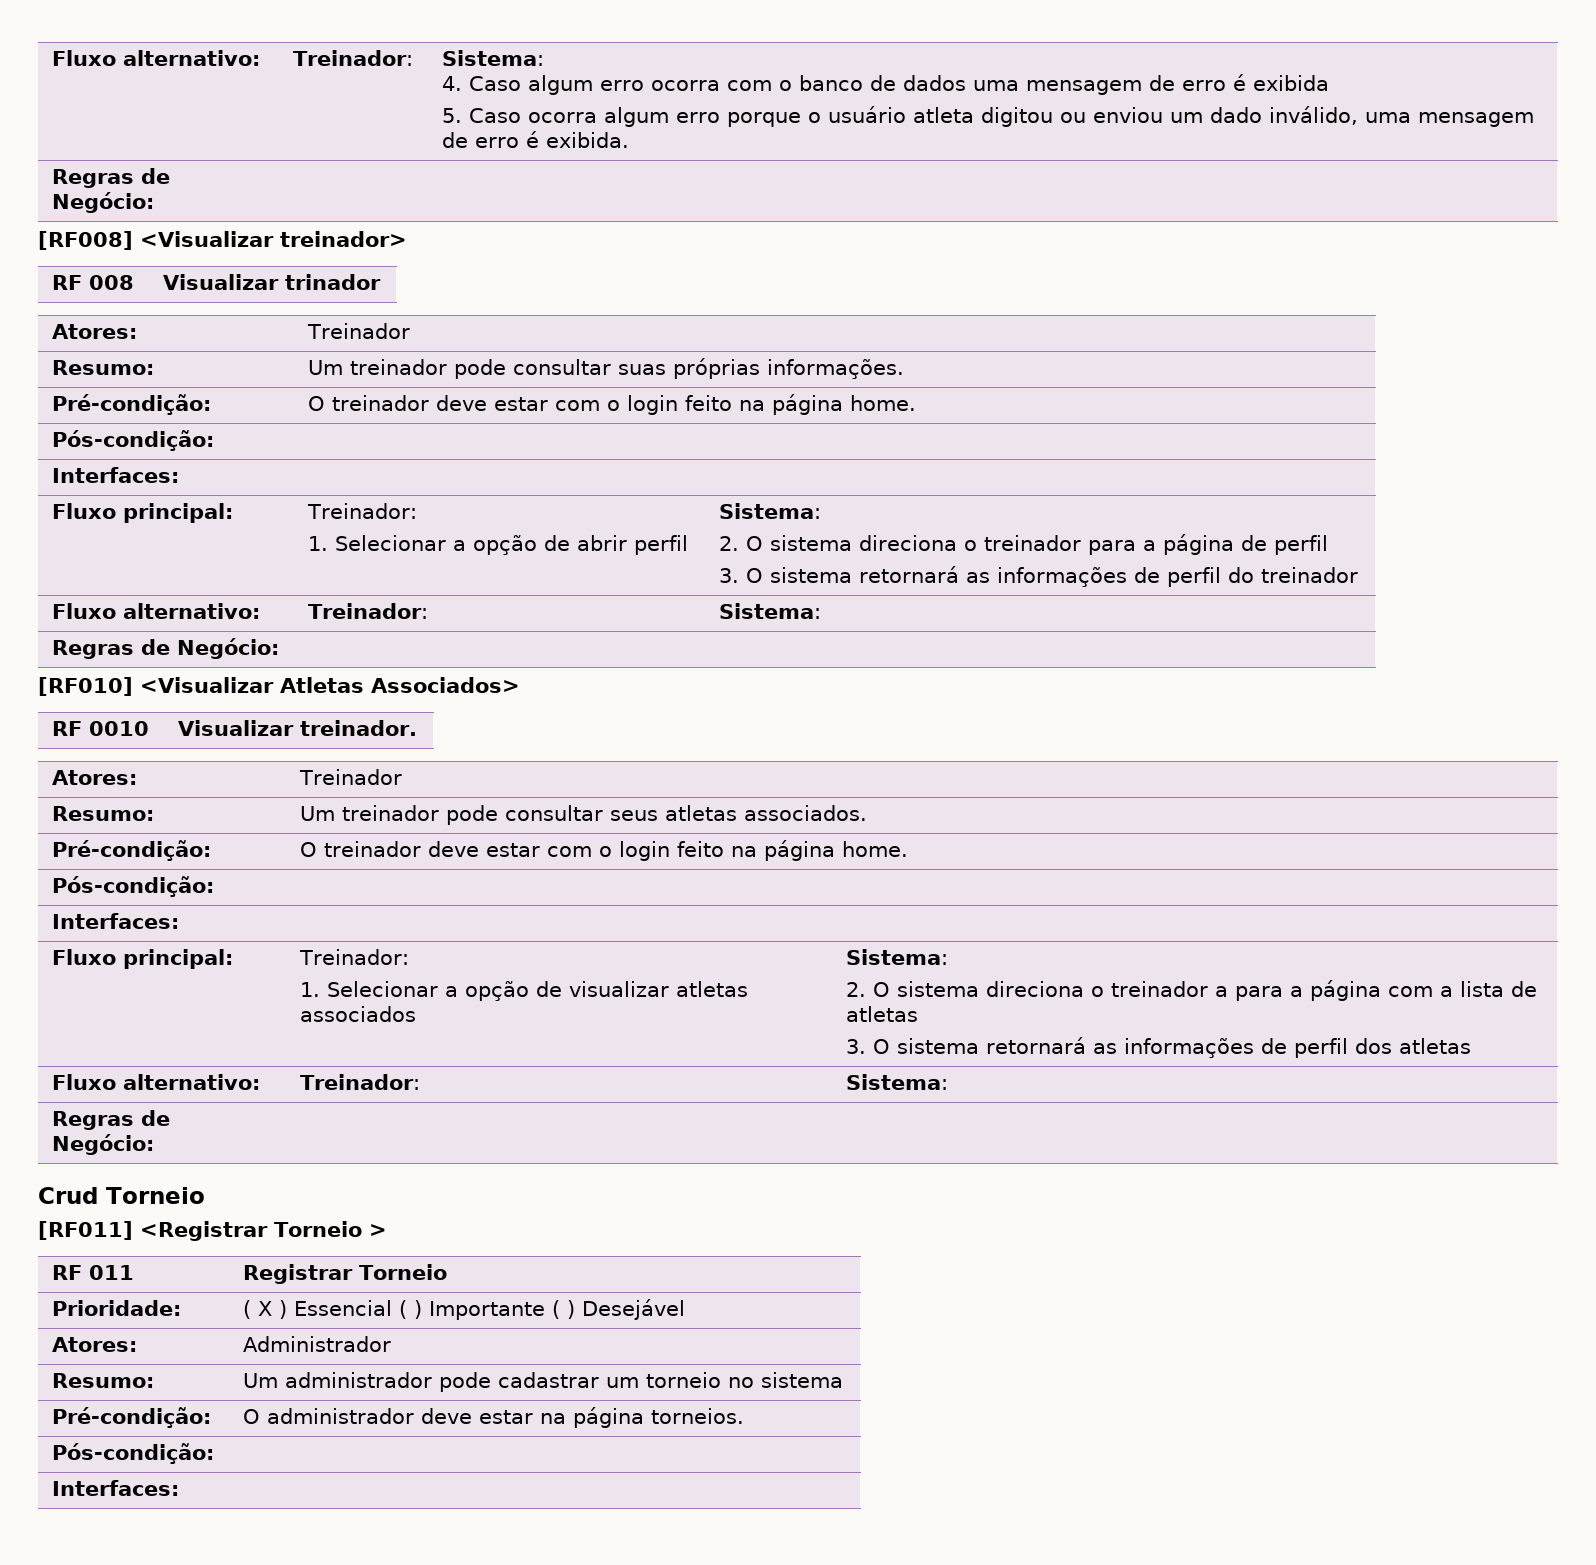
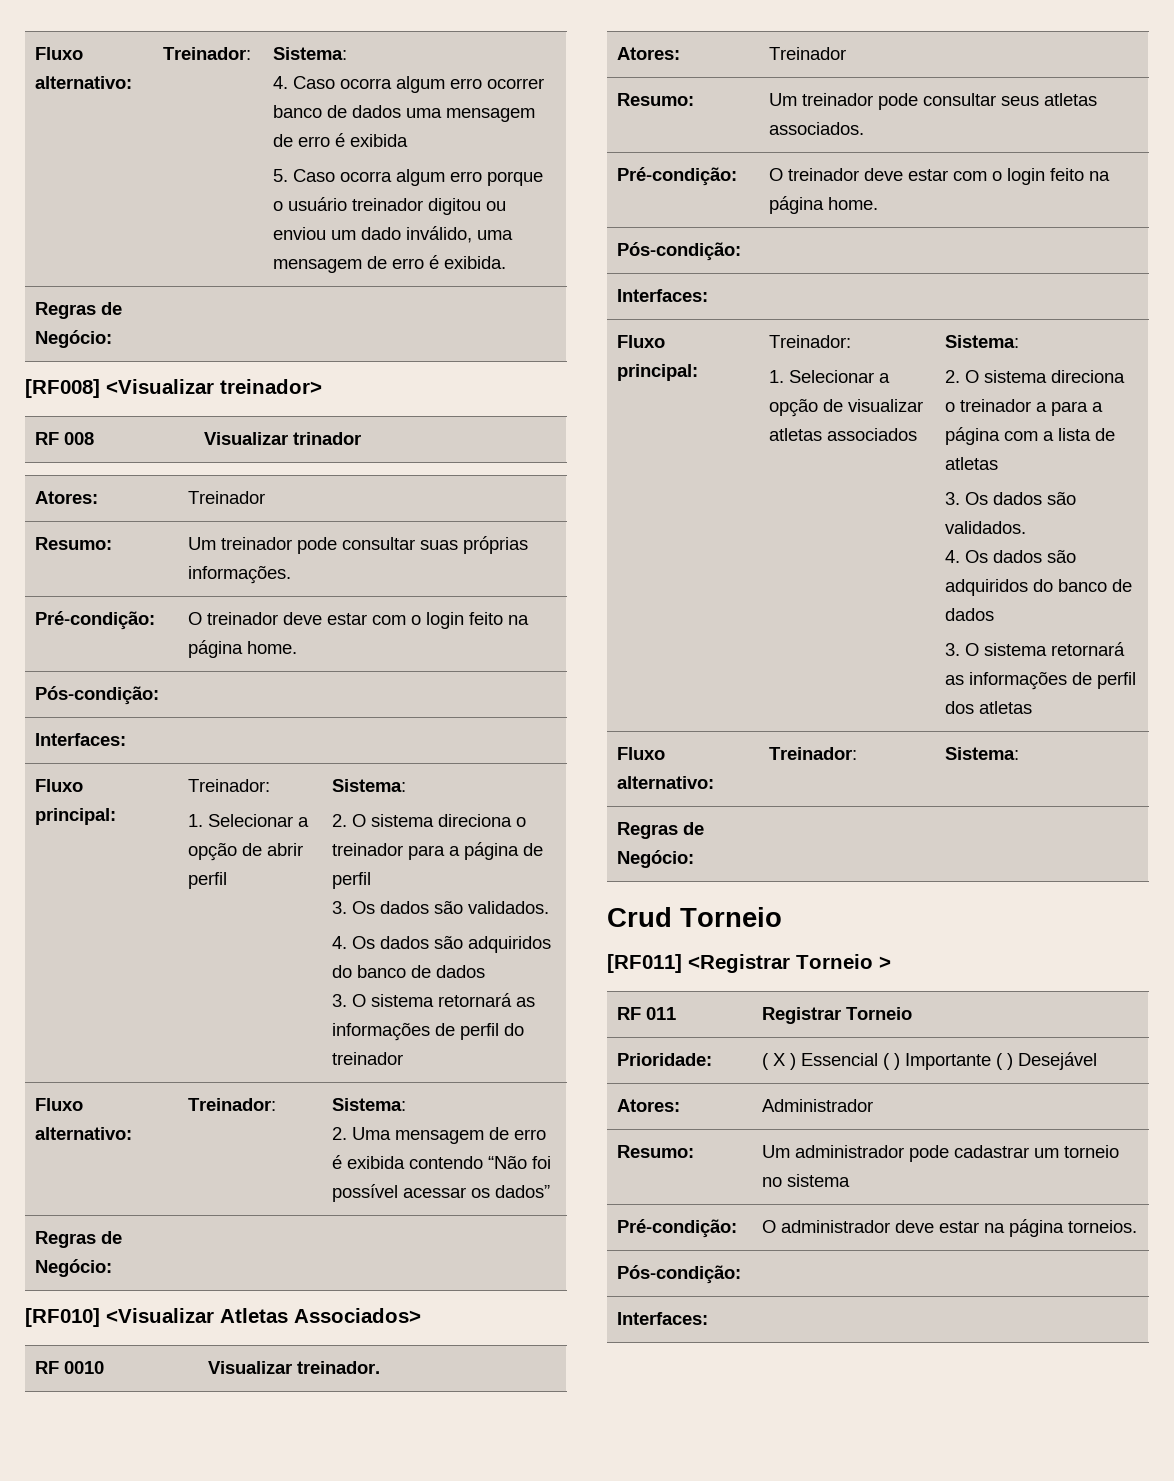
- 4. Caso algum erro ocorra com o banco de dados uma mensagem de erro é exibida
+ 4. Caso ocorra algum erro ocorrer banco de dados uma mensagem de erro é exibida
- 5. Caso ocorra algum erro porque o usuário atleta digitou ou enviou um dado inválido, uma mensagem de erro é exibida.
+ 5. Caso ocorra algum erro porque o usuário treinador digitou ou enviou um dado inválido, uma mensagem de erro é exibida.
  2. O sistema direciona o treinador para a página de perfil
+ 3. Os dados são validados.
+ 4. Os dados são adquiridos do banco de dados
  3. O sistema retornará as informações de perfil do treinador
  Fluxo alternativo: | Treinador: | Sistema:
+ 2. Uma mensagem de erro é exibida contendo “Não foi possível acessar os dados”
  2. O sistema direciona o treinador a para a página com a lista de atletas
+ 3. Os dados são validados.
+ 4. Os dados são adquiridos do banco de dados

